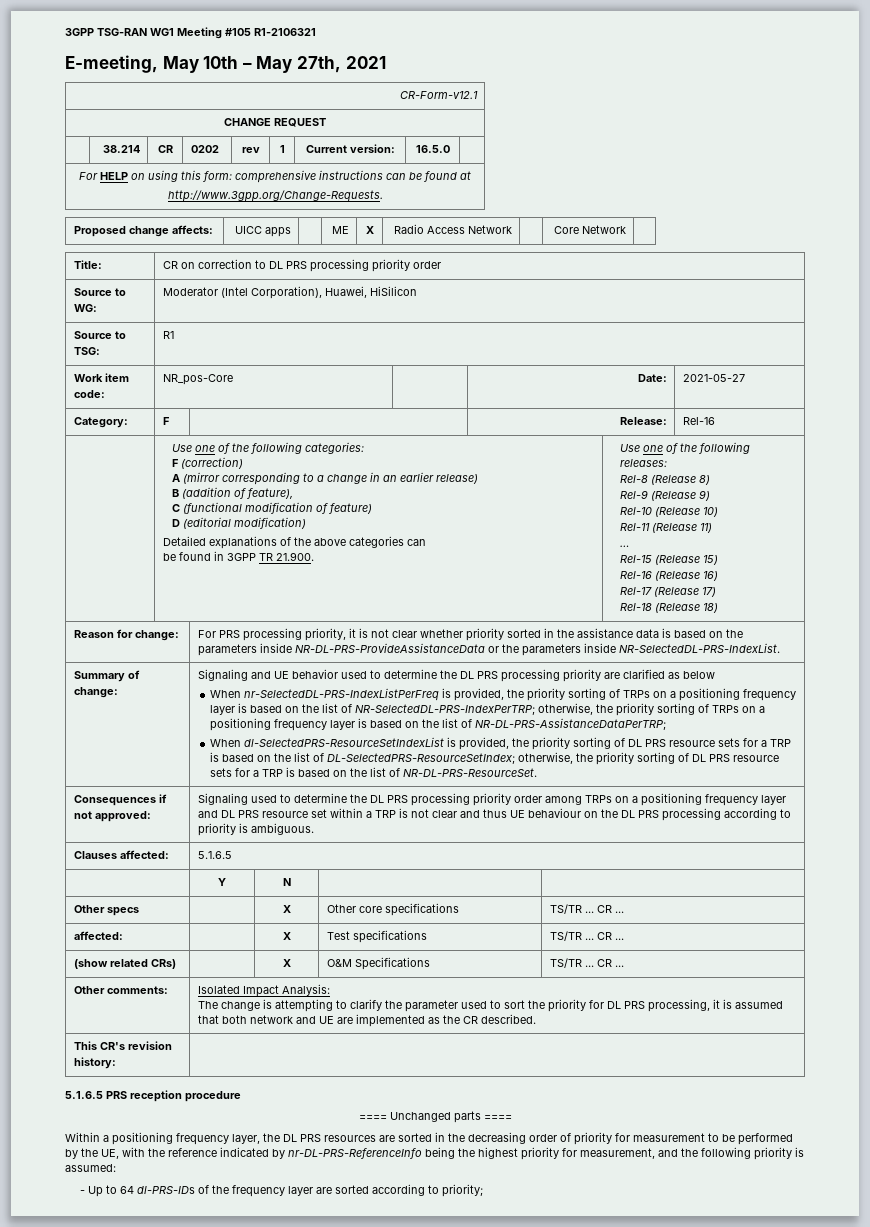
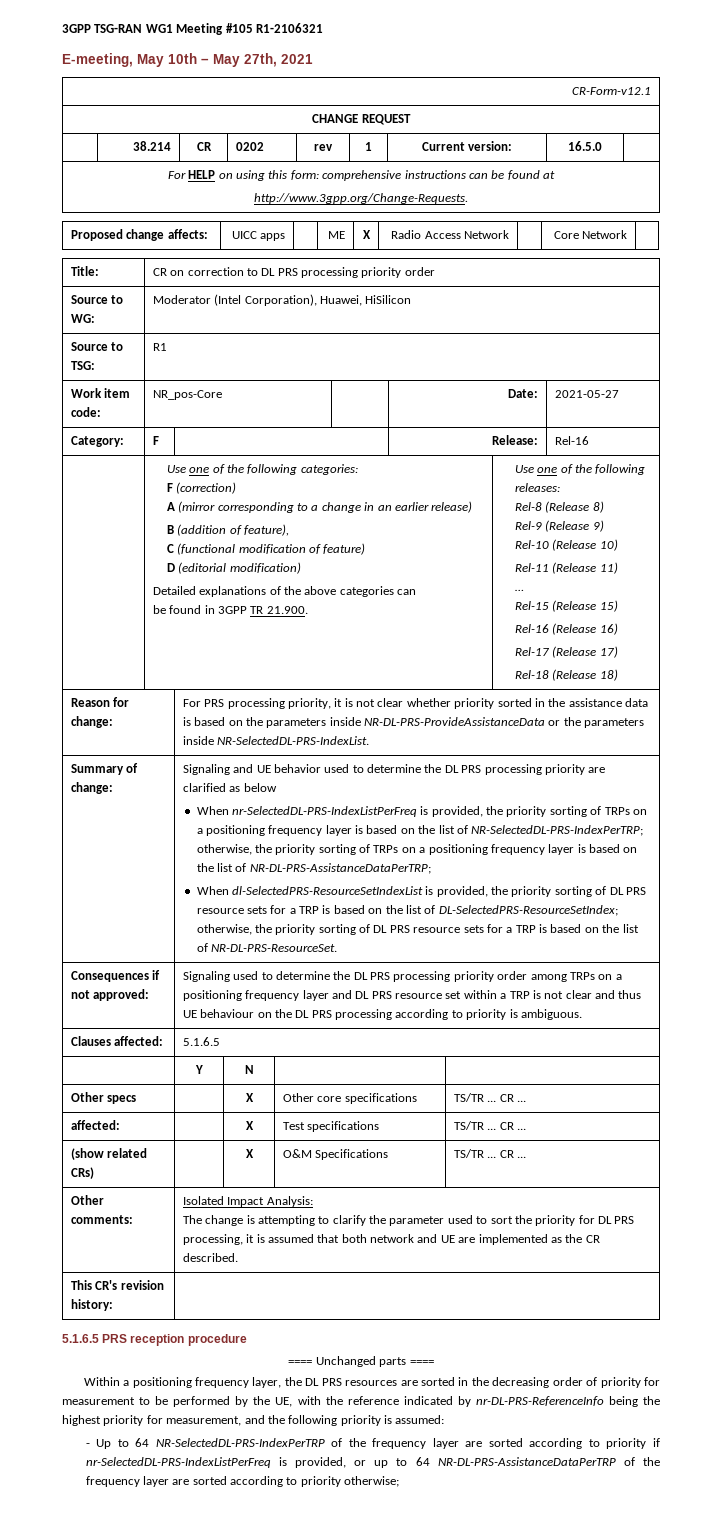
- - Up to 64 dl-PRS-IDs of the frequency layer are sorted according to priority;
+ - Up to 64 NR-SelectedDL-PRS-IndexPerTRP of the frequency layer are sorted according to priority if nr-SelectedDL-PRS-IndexListPerFreq is provided, or up to 64 NR-DL-PRS-AssistanceDataPerTRP of the frequency layer are sorted according to priority otherwise;

